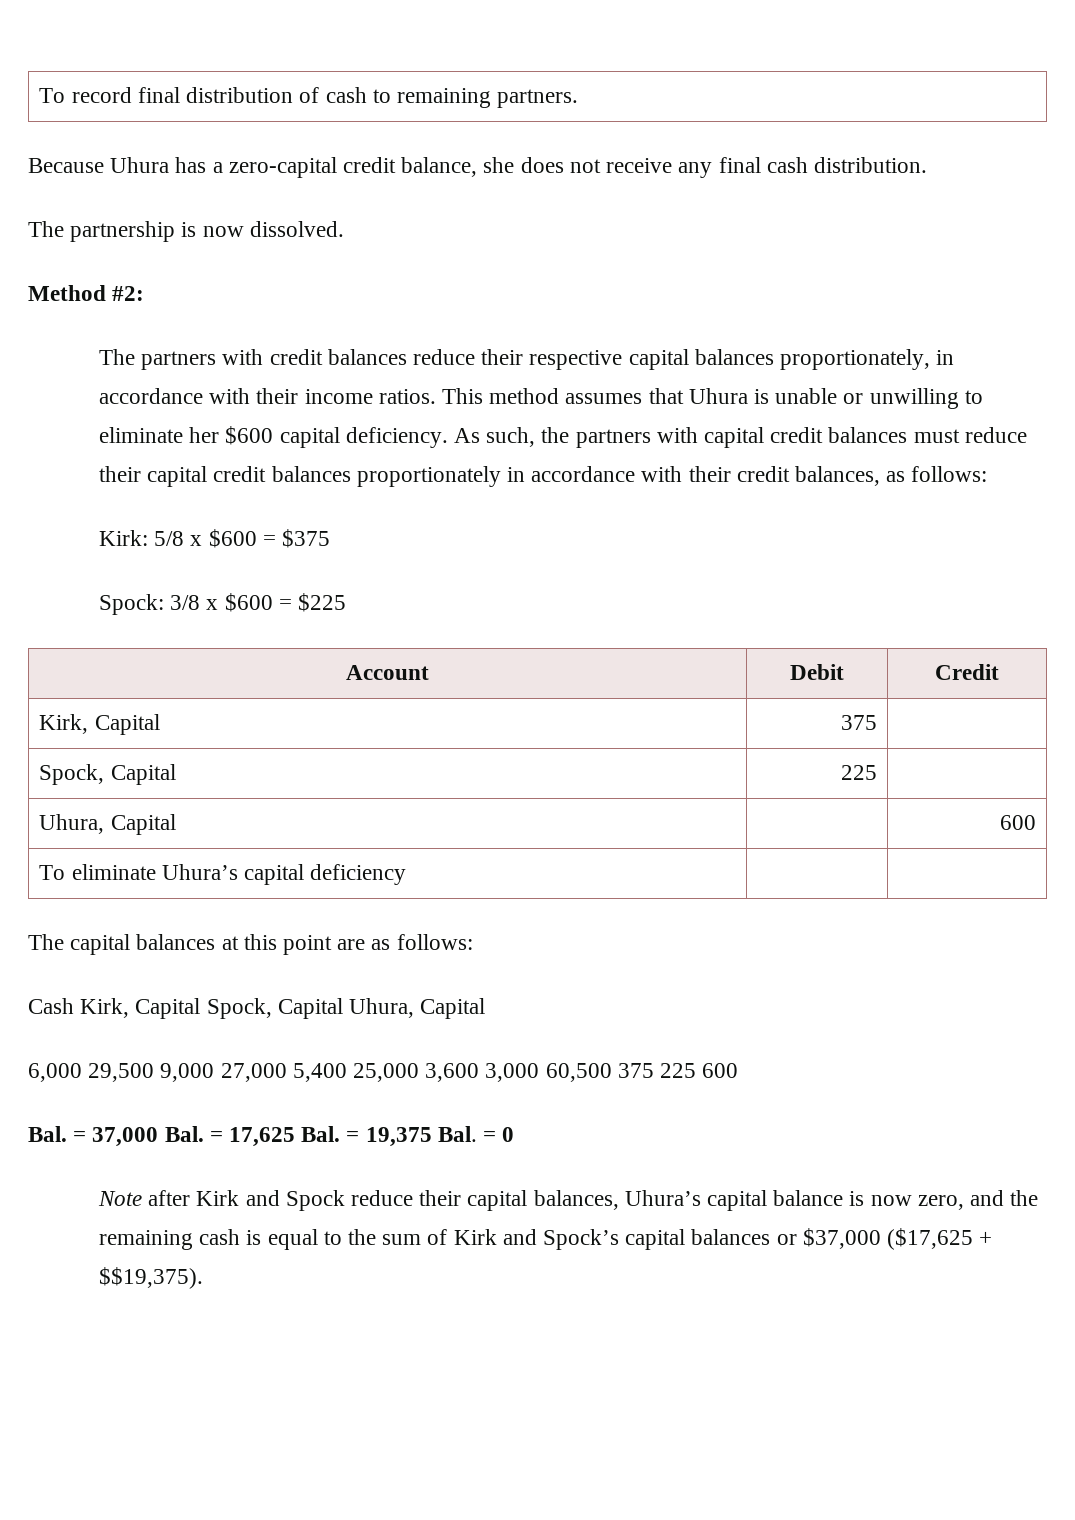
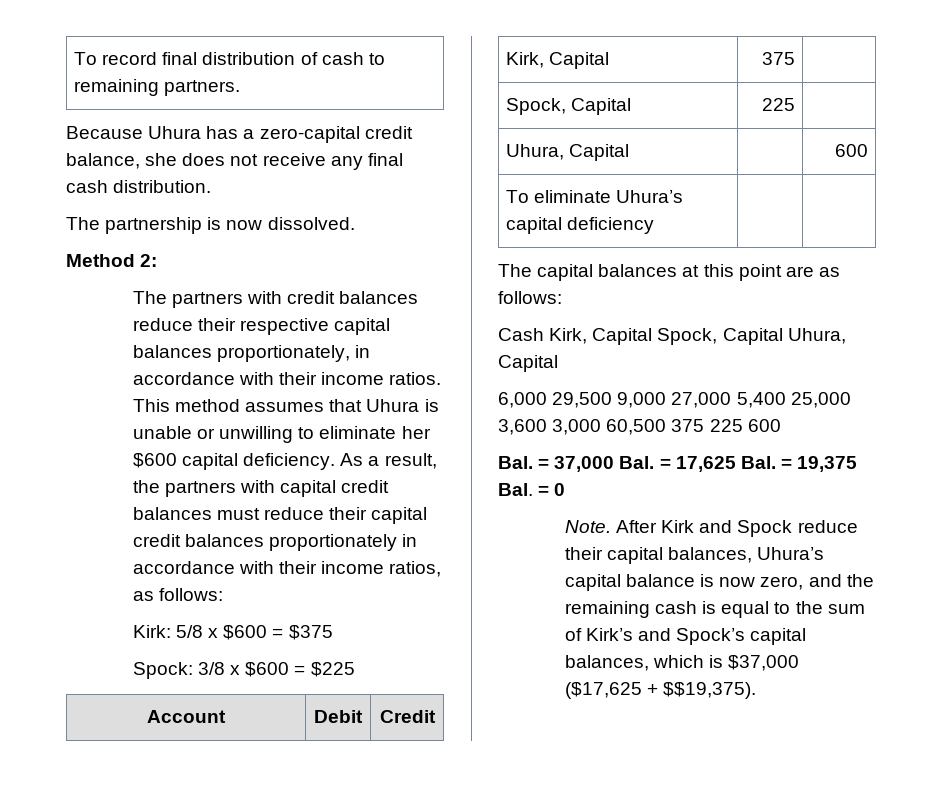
- Method #2:
+ Method 2:
- As such, the partners with capital credit balances must reduce their capital credit balances proportionately in accordance with their credit balances, as follows:
+ As a result, the partners with capital credit balances must reduce their capital credit balances proportionately in accordance with their income ratios, as follows:
- Note after Kirk and Spock reduce their capital balances, Uhura’s capital balance is now zero, and the remaining cash is equal to the sum of Kirk and Spock’s capital balances or $37,000 ($17,625 + $$19,375).
+ Note. After Kirk and Spock reduce their capital balances, Uhura’s capital balance is now zero, and the remaining cash is equal to the sum of Kirk’s and Spock’s capital balances, which is $37,000 ($17,625 + $$19,375).

